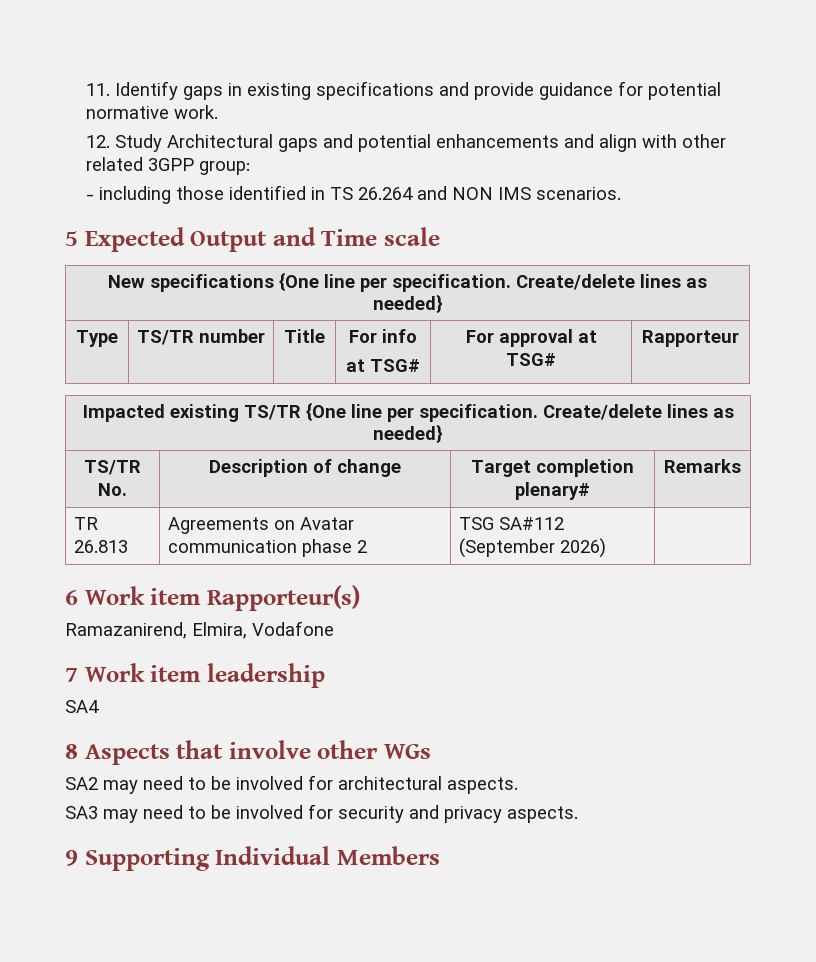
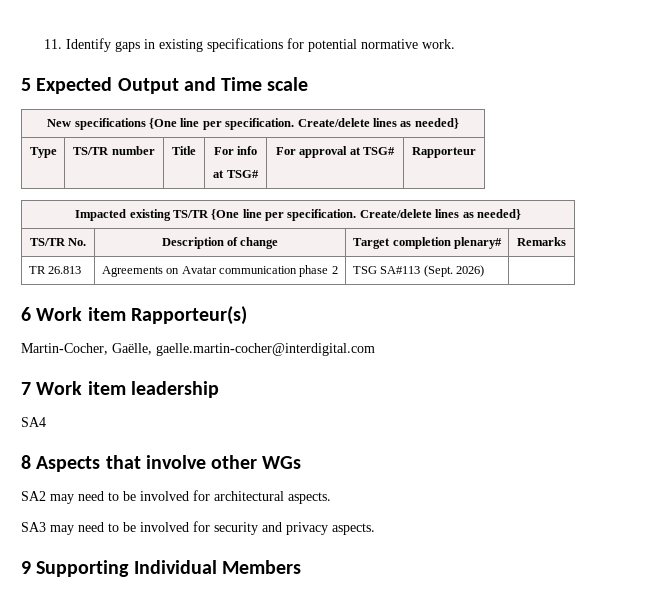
- 11. Identify gaps in existing specifications and provide guidance for potential normative work.
+ 11. Identify gaps in existing specifications for potential normative work.
- 12. Study Architectural gaps and potential enhancements and align with other related 3GPP group:
- - including those identified in TS 26.264 and NON IMS scenarios.
- TR 26.813 | Agreements on Avatar communication phase 2 | TSG SA#112 (September 2026) |
+ TR 26.813 | Agreements on Avatar communication phase 2 | TSG SA#113 (Sept. 2026) |
- Ramazanirend, Elmira, Vodafone
+ Martin-Cocher, Gaëlle, gaelle.martin-cocher@interdigital.com

